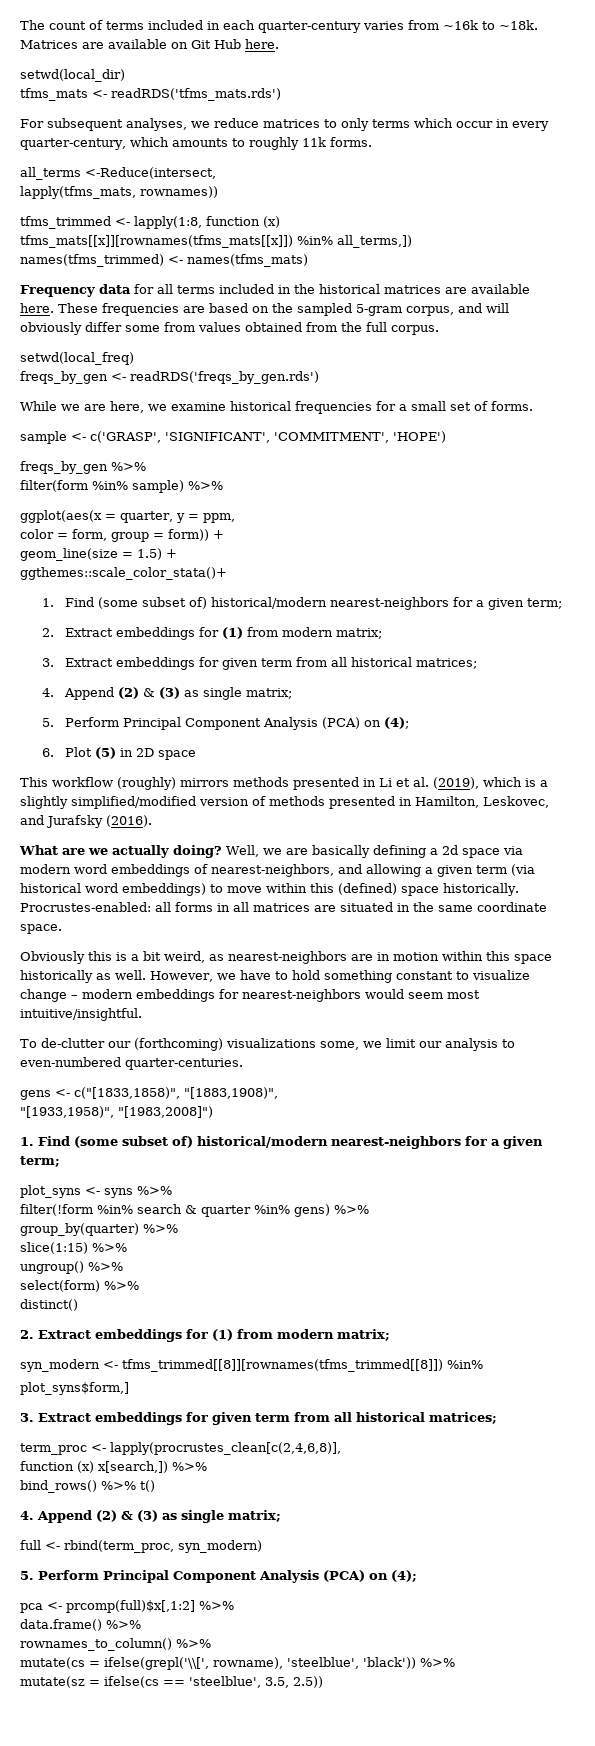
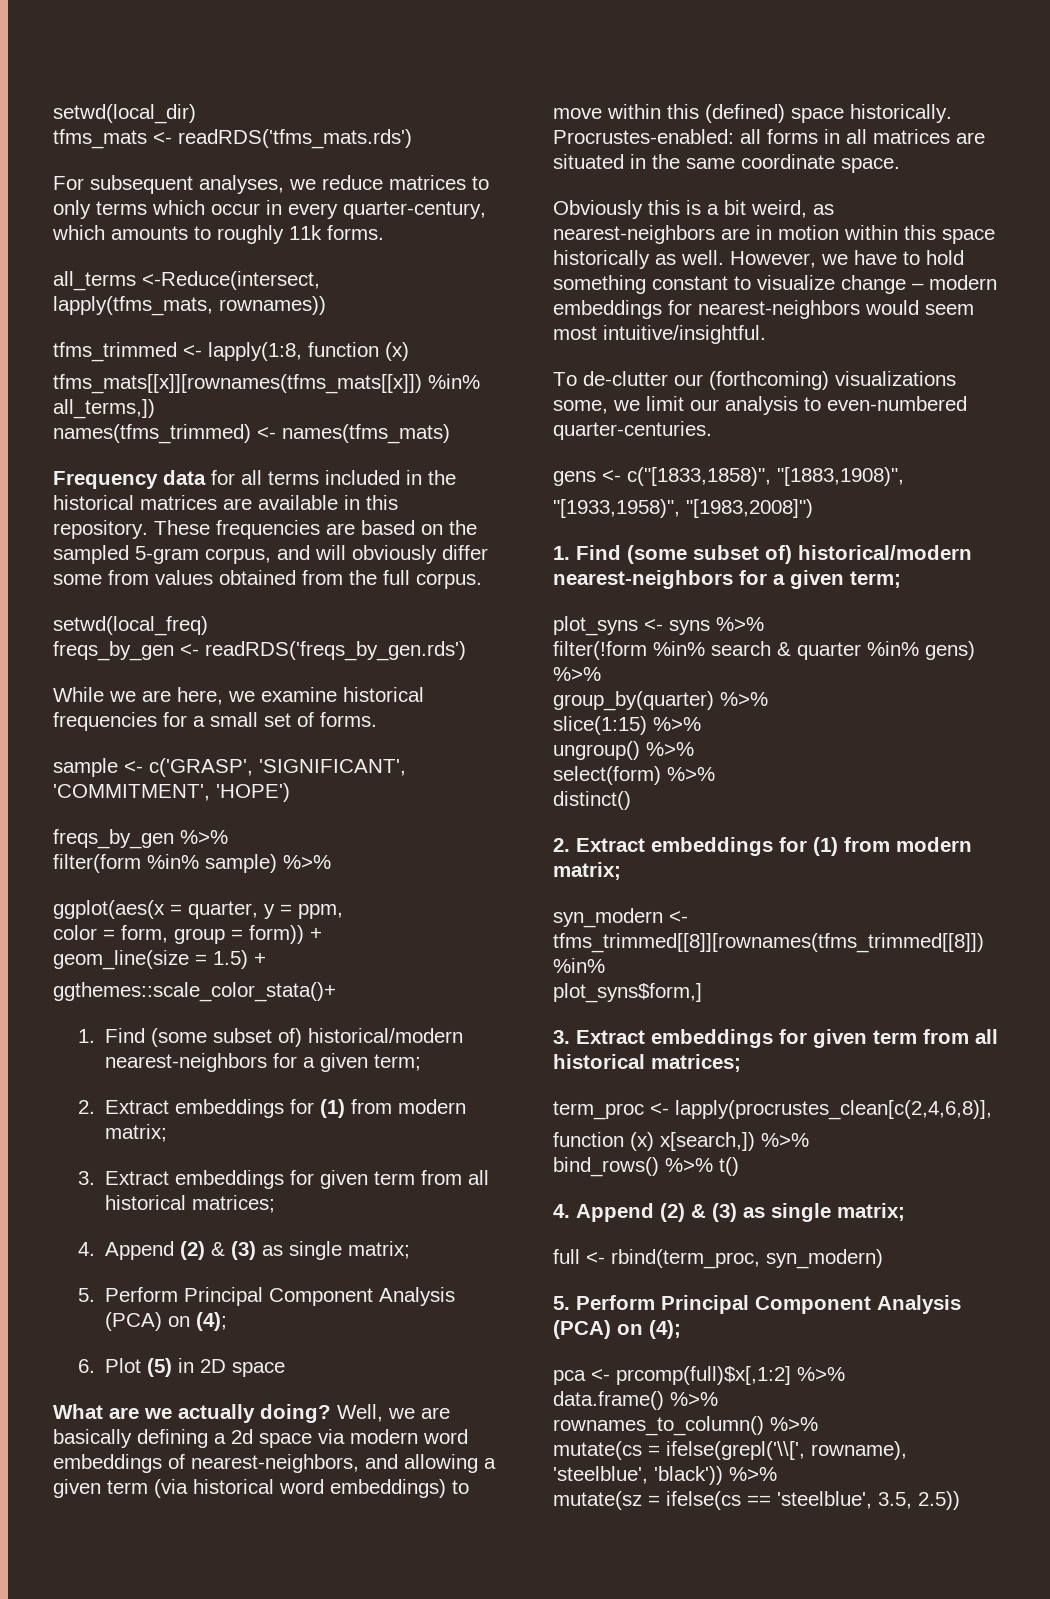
- The count of terms included in each quarter-century varies from ~16k to ~18k. Matrices are available on Git Hub here.
- Frequency data for all terms included in the historical matrices are available here.
+ Frequency data for all terms included in the historical matrices are available in this repository.
- This workflow (roughly) mirrors methods presented in Li et al. (2019), which is a slightly simplified/modified version of methods presented in Hamilton, Leskovec, and Jurafsky (2016).

